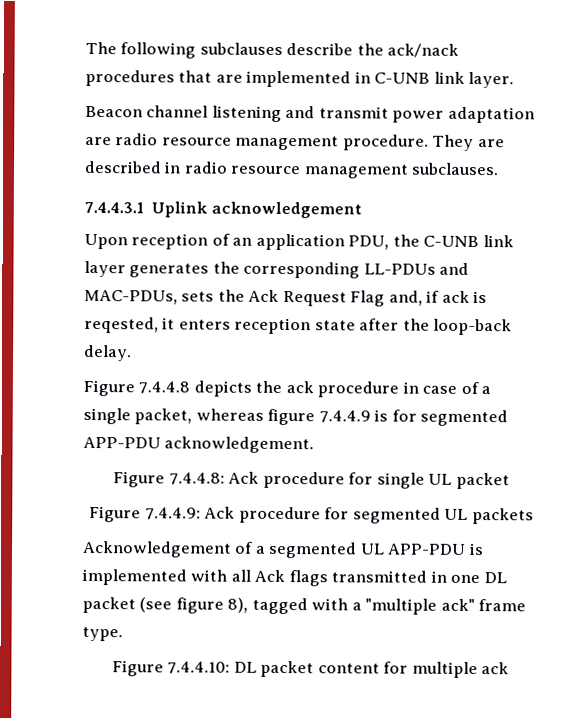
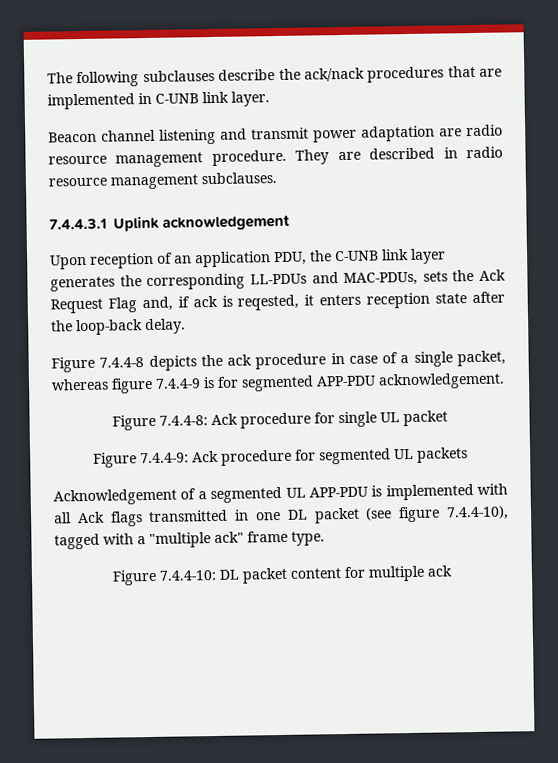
- Figure 7.4.4.8 depicts the ack procedure in case of a single packet, whereas figure 7.4.4.9 is for segmented APP-PDU acknowledgement.
+ Figure 7.4.4-8 depicts the ack procedure in case of a single packet, whereas figure 7.4.4-9 is for segmented APP-PDU acknowledgement.
- Figure 7.4.4.8: Ack procedure for single UL packet
+ Figure 7.4.4-8: Ack procedure for single UL packet
- Figure 7.4.4.9: Ack procedure for segmented UL packets
+ Figure 7.4.4-9: Ack procedure for segmented UL packets
- Acknowledgement of a segmented UL APP-PDU is implemented with all Ack flags transmitted in one DL packet (see figure 8), tagged with a "multiple ack" frame type.
+ Acknowledgement of a segmented UL APP-PDU is implemented with all Ack flags transmitted in one DL packet (see figure 7.4.4-10), tagged with a "multiple ack" frame type.
- Figure 7.4.4.10: DL packet content for multiple ack
+ Figure 7.4.4-10: DL packet content for multiple ack

